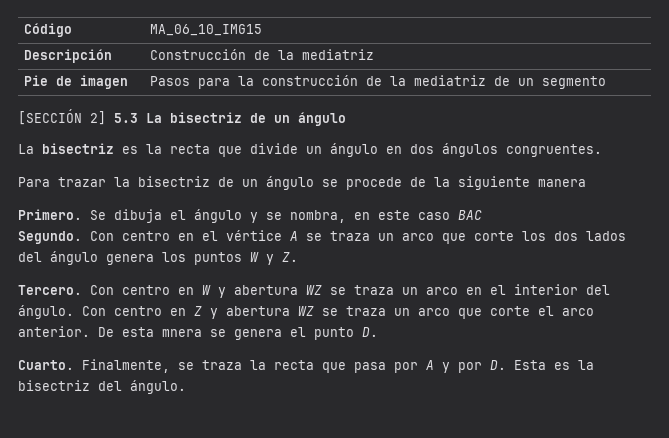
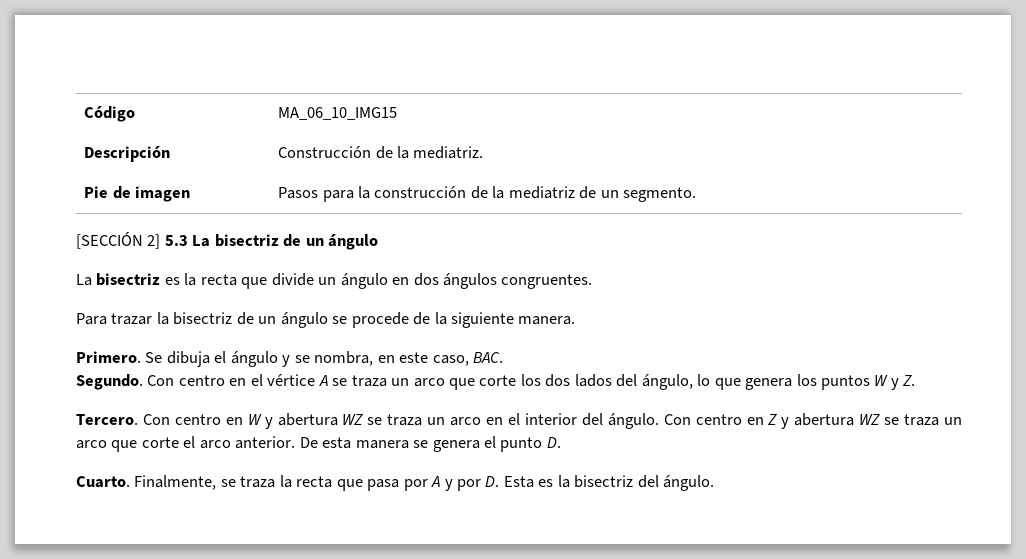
- Descripción | Construcción de la mediatriz
+ Descripción | Construcción de la mediatriz.
- Pie de imagen | Pasos para la construcción de la mediatriz de un segmento
+ Pie de imagen | Pasos para la construcción de la mediatriz de un segmento.
- Para trazar la bisectriz de un ángulo se procede de la siguiente manera
+ Para trazar la bisectriz de un ángulo se procede de la siguiente manera.
- Se dibuja el ángulo y se nombra, en este caso BAC
+ Se dibuja el ángulo y se nombra, en este caso, BAC.
- Con centro en el vértice A se traza un arco que corte los dos lados del ángulo genera los puntos W y Z.
+ Con centro en el vértice A se traza un arco que corte los dos lados del ángulo, lo que genera los puntos W y Z.
- De esta mnera se genera el punto D.
+ De esta manera se genera el punto D.

